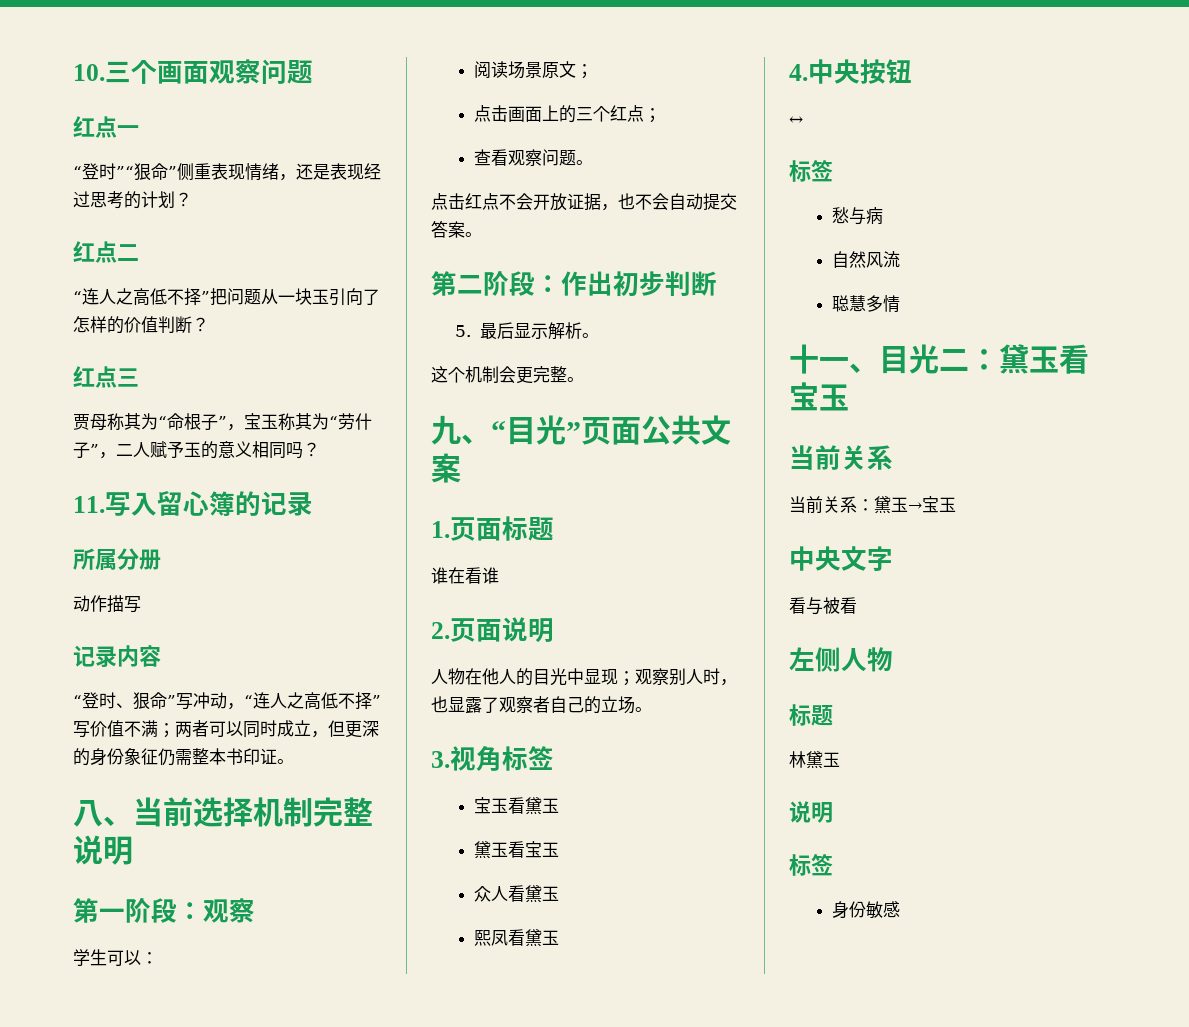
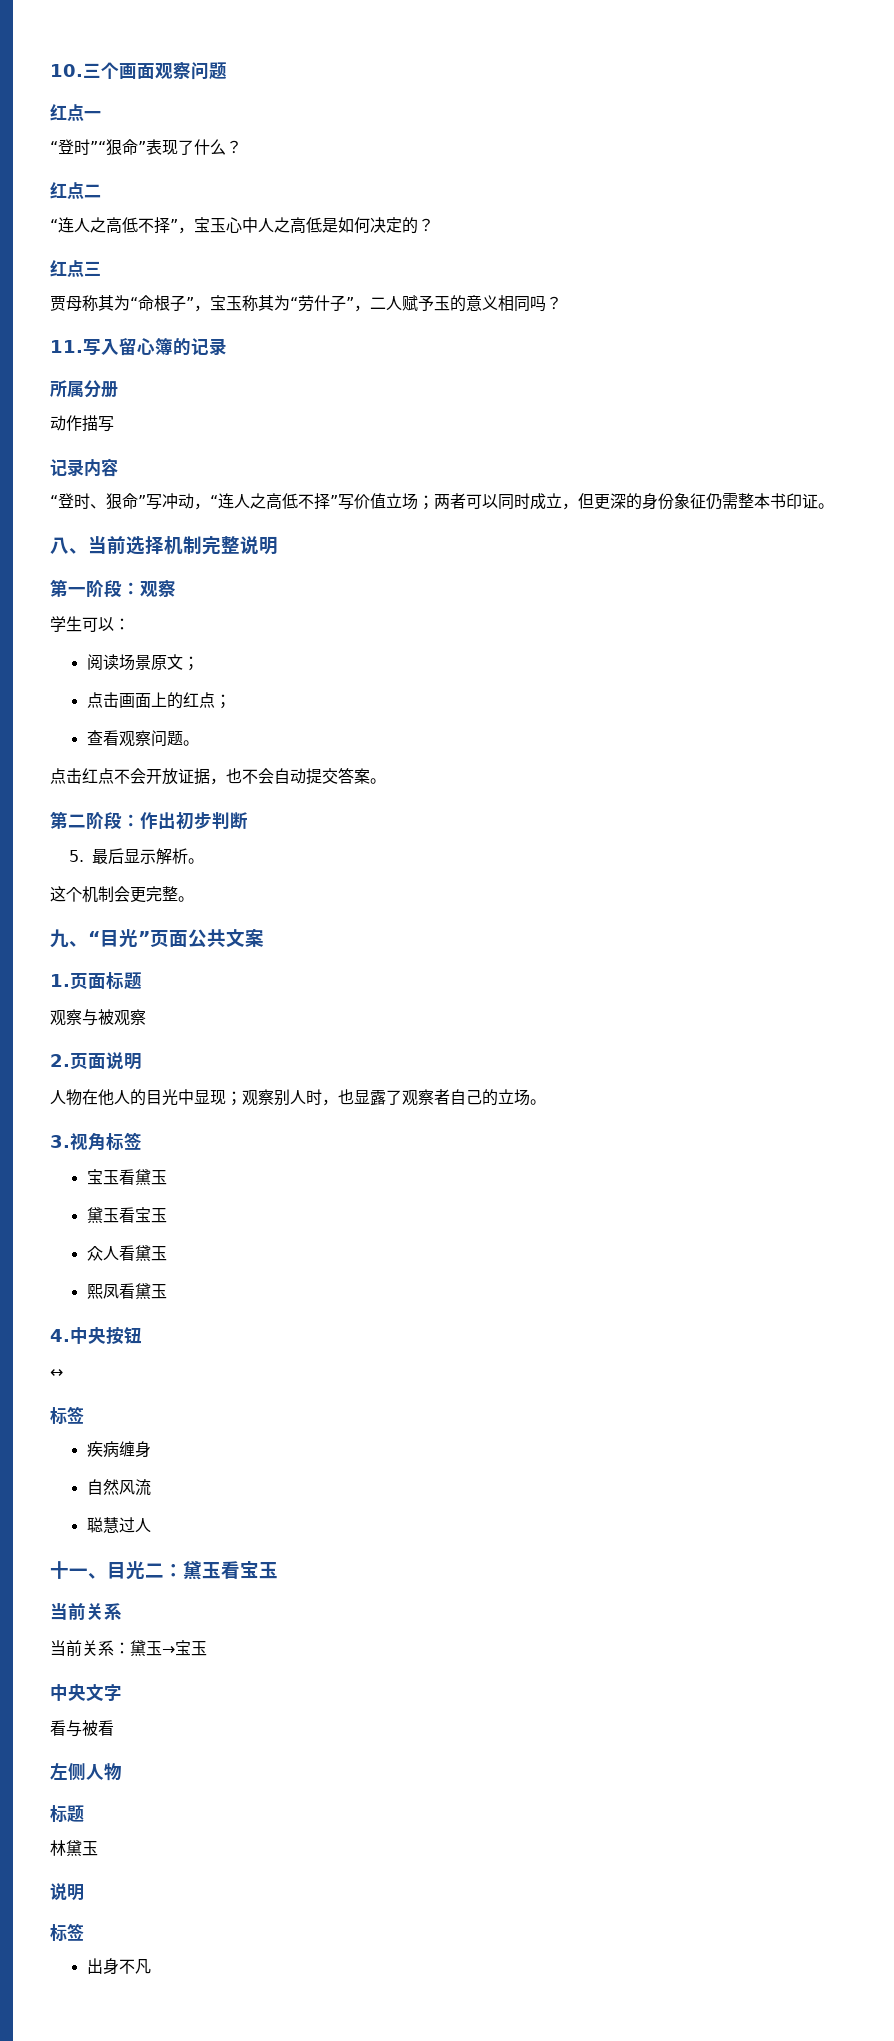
- “登时”“狠命”侧重表现情绪，还是表现经过思考的计划？
+ “登时”“狠命”表现了什么？
- “连人之高低不择”把问题从一块玉引向了怎样的价值判断？
+ “连人之高低不择”，宝玉心中人之高低是如何决定的？
- “登时、狠命”写冲动，“连人之高低不择”写价值不满；两者可以同时成立，但更深的身份象征仍需整本书印证。
+ “登时、狠命”写冲动，“连人之高低不择”写价值立场；两者可以同时成立，但更深的身份象征仍需整本书印证。
- 点击画面上的三个红点；
+ 点击画面上的红点；
- 谁在看谁
+ 观察与被观察
- 愁与病
+ 疾病缠身
- 聪慧多情
+ 聪慧过人
- 身份敏感
+ 出身不凡

